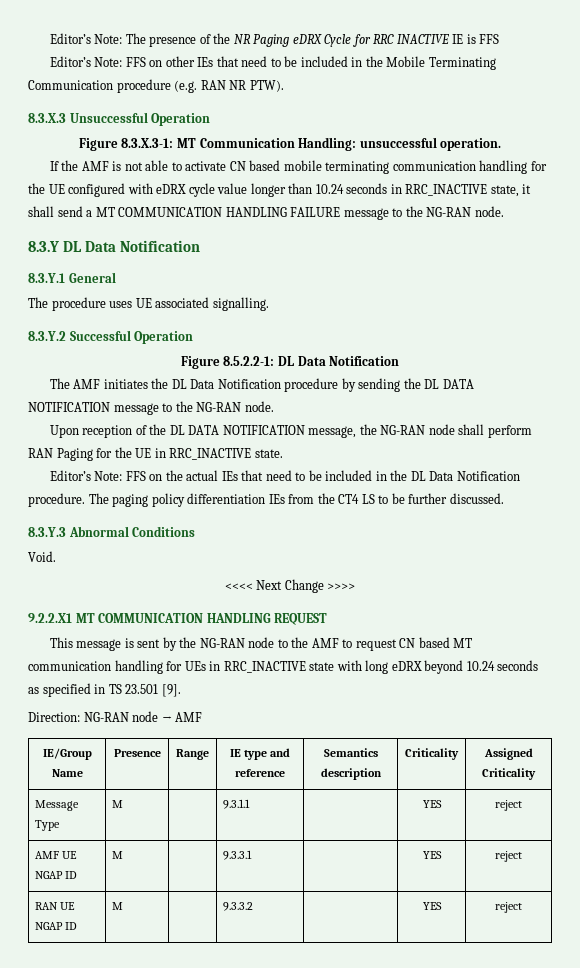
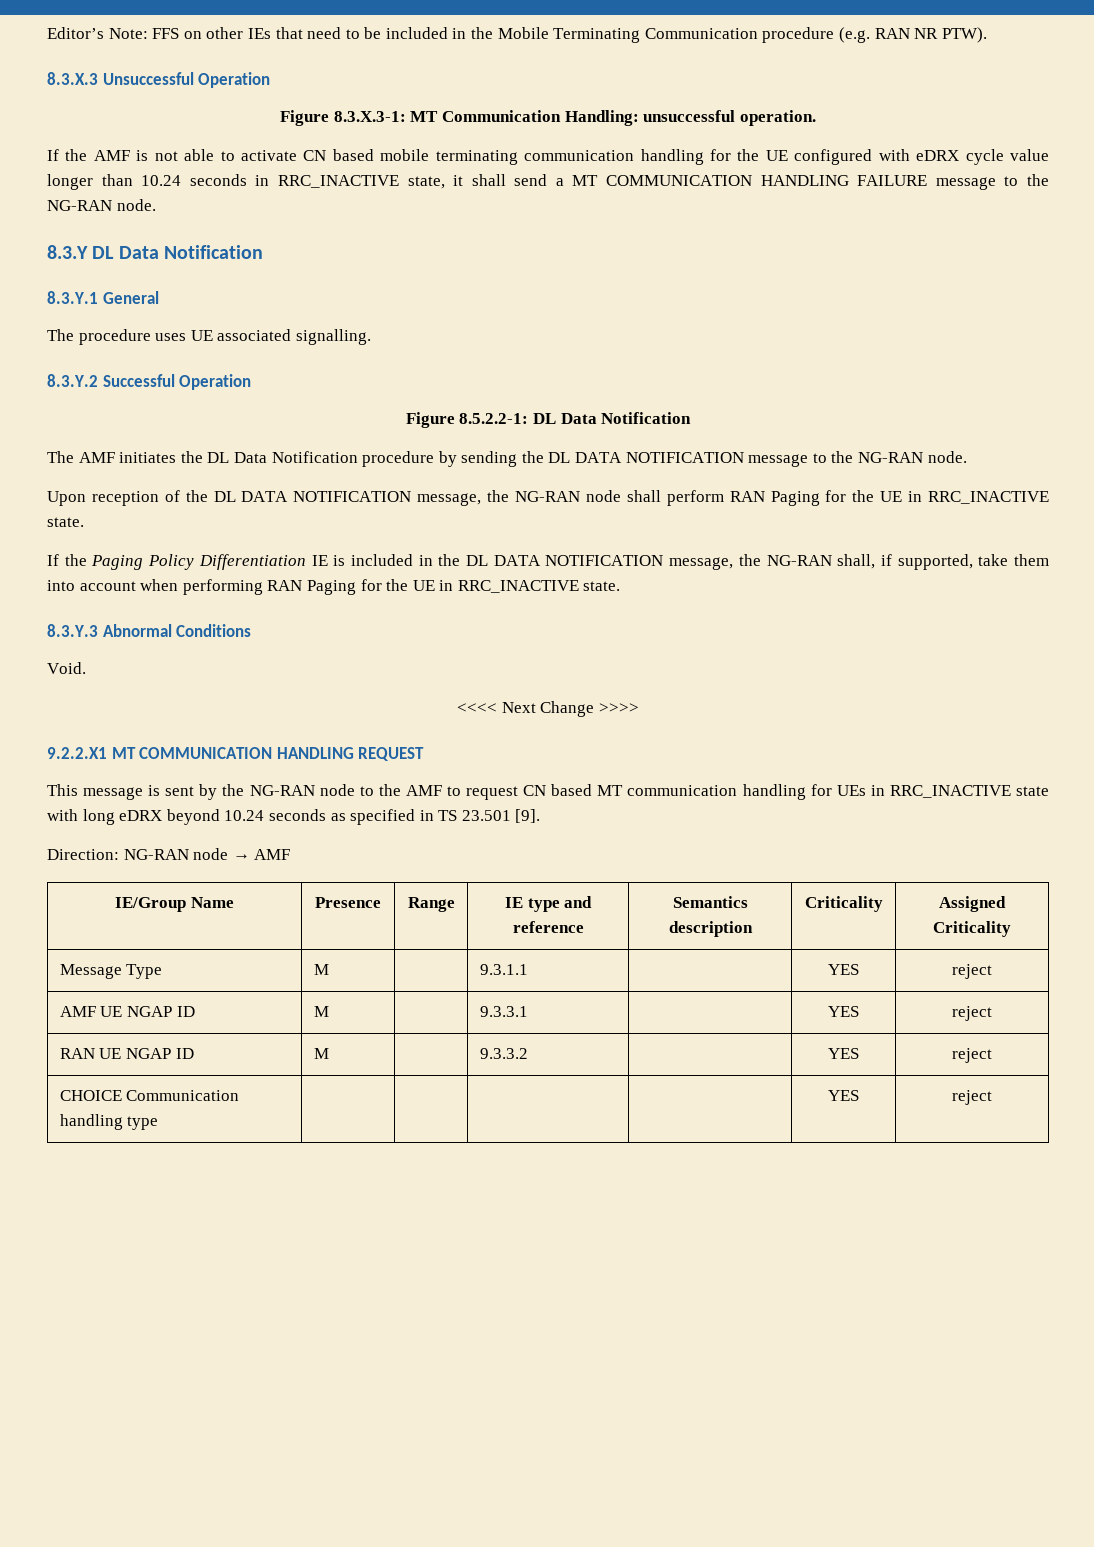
- Editor’s Note: The presence of the NR Paging eDRX Cycle for RRC INACTIVE IE is FFS
- Editor’s Note: FFS on the actual IEs that need to be included in the DL Data Notification procedure. The paging policy differentiation IEs from the CT4 LS to be further discussed.
+ If the Paging Policy Differentiation IE is included in the DL DATA NOTIFICATION message, the NG-RAN shall, if supported, take them into account when performing RAN Paging for the UE in RRC_INACTIVE state.
+ CHOICE Communication handling type | | | | | YES | reject

